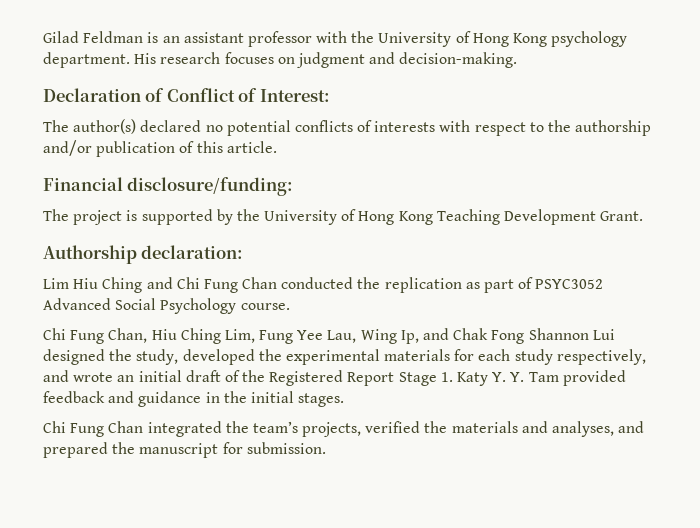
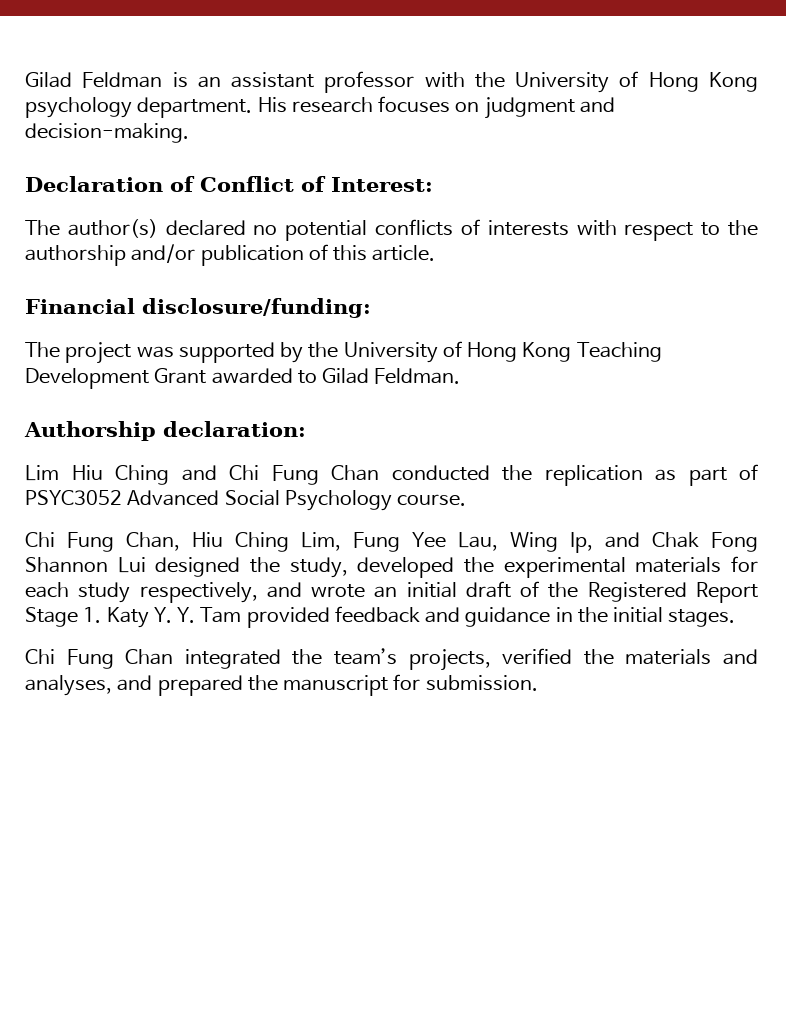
- The project is supported by the University of Hong Kong Teaching Development Grant.
+ The project was supported by the University of Hong Kong Teaching Development Grant awarded to Gilad Feldman.

